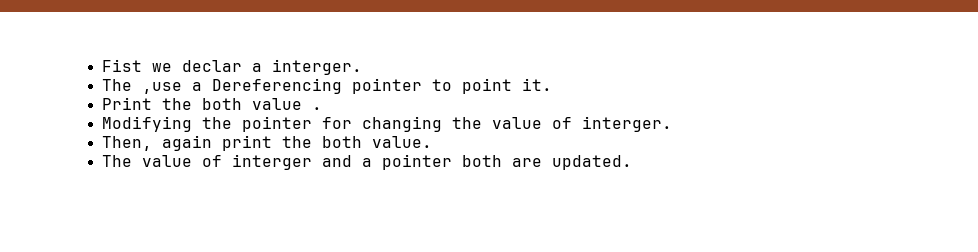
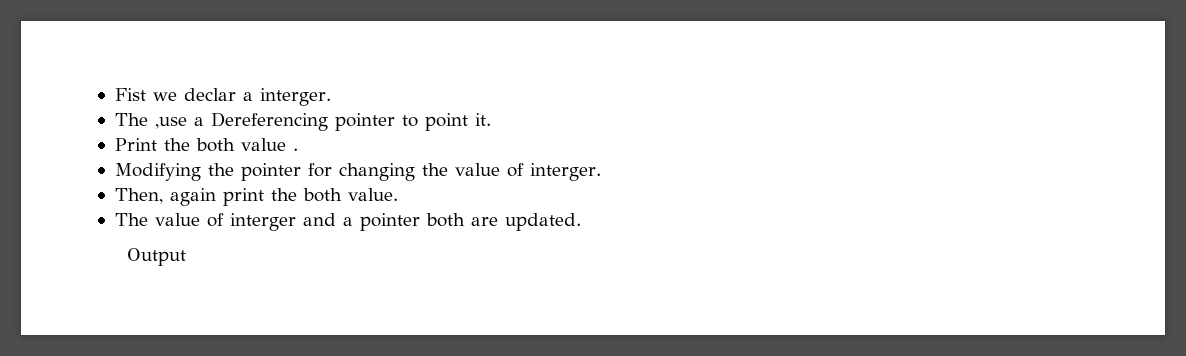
+ Output

